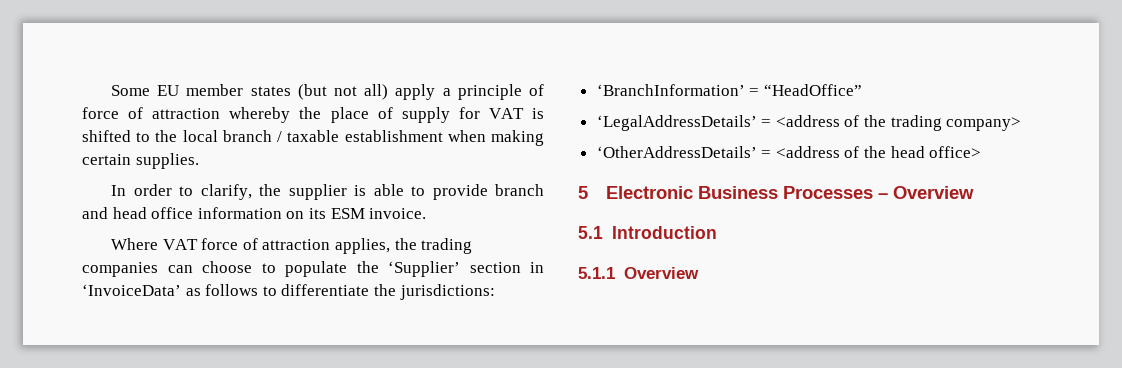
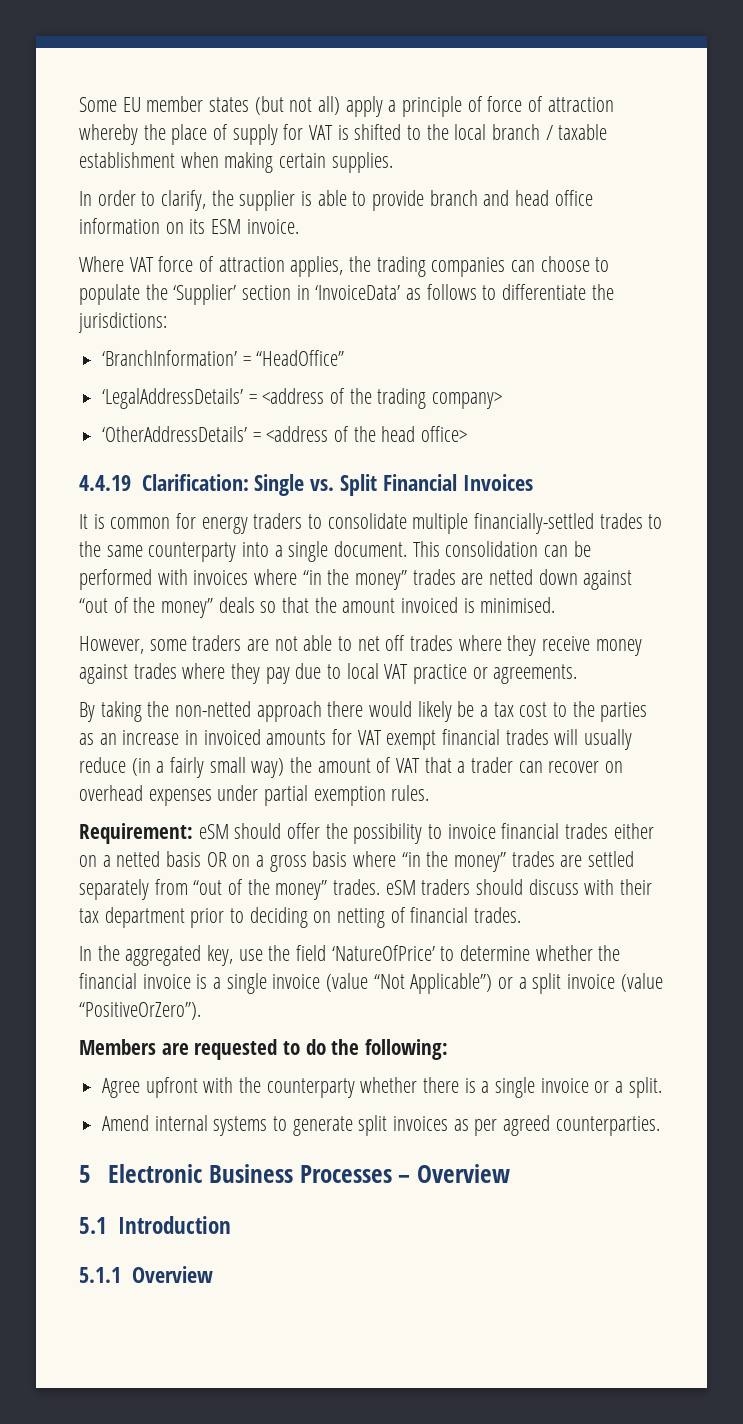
+ 4.4.19 Clarification: Single vs. Split Financial Invoices
+ It is common for energy traders to consolidate multiple financially-settled trades to the same counterparty into a single document. This consolidation can be performed with invoices where “in the money” trades are netted down against “out of the money” deals so that the amount invoiced is minimised.
+ However, some traders are not able to net off trades where they receive money against trades where they pay due to local VAT practice or agreements.
+ By taking the non-netted approach there would likely be a tax cost to the parties as an increase in invoiced amounts for VAT exempt financial trades will usually reduce (in a fairly small way) the amount of VAT that a trader can recover on overhead expenses under partial exemption rules.
+ Requirement: eSM should offer the possibility to invoice financial trades either on a netted basis OR on a gross basis where “in the money” trades are settled separately from “out of the money” trades. eSM traders should discuss with their tax department prior to deciding on netting of financial trades.
+ In the aggregated key, use the field ‘NatureOfPrice’ to determine whether the financial invoice is a single invoice (value “Not Applicable”) or a split invoice (value “PositiveOrZero”).
+ Members are requested to do the following:
+ Agree upfront with the counterparty whether there is a single invoice or a split.
+ Amend internal systems to generate split invoices as per agreed counterparties.

